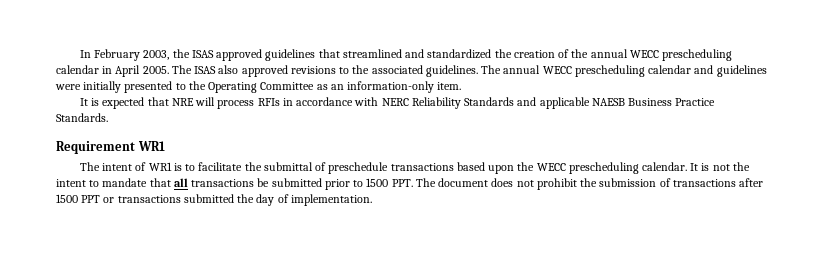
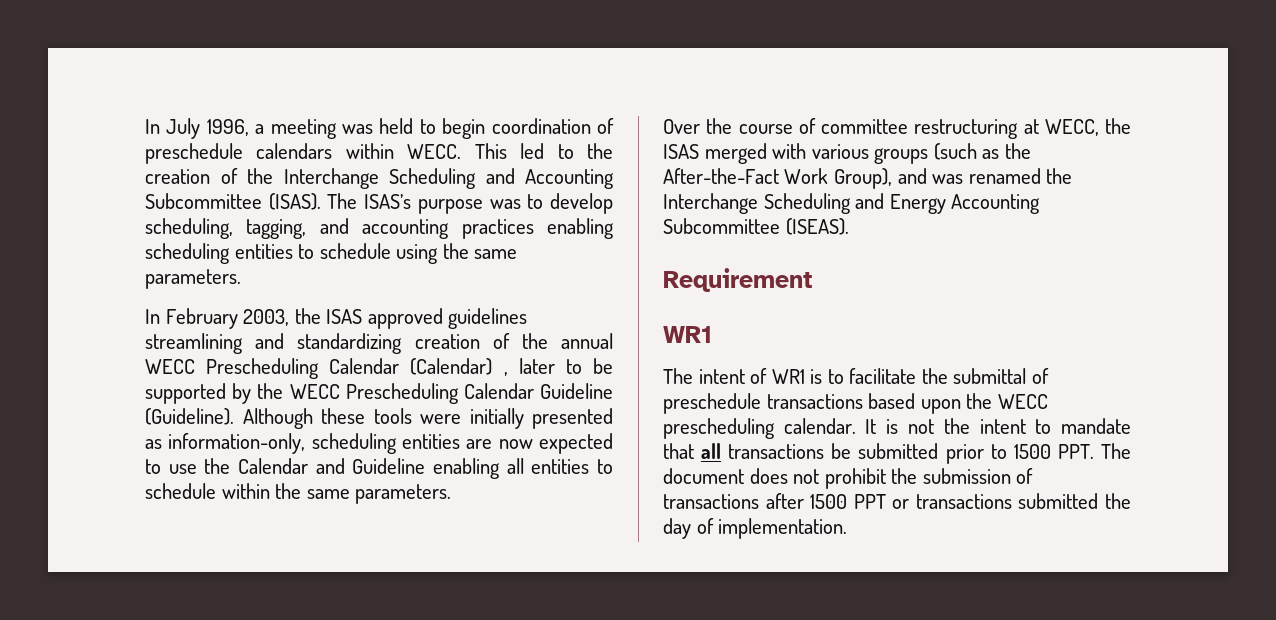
- In February 2003, the ISAS approved guidelines that streamlined and standardized the creation of the annual WECC prescheduling calendar in April 2005. The ISAS also approved revisions to the associated guidelines. The annual WECC prescheduling calendar and guidelines were initially presented to the Operating Committee as an information-only item.
- It is expected that NRE will process RFIs in accordance with NERC Reliability Standards and applicable NAESB Business Practice Standards.
+ In July 1996, a meeting was held to begin coordination of preschedule calendars within WECC. This led to the creation of the Interchange Scheduling and Accounting Subcommittee (ISAS). The ISAS’s purpose was to develop scheduling, tagging, and accounting practices enabling scheduling entities to schedule using the same parameters.
+ In February 2003, the ISAS approved guidelines streamlining and standardizing creation of the annual WECC Prescheduling Calendar (Calendar) , later to be supported by the WECC Prescheduling Calendar Guideline (Guideline). Although these tools were initially presented as information-only, scheduling entities are now expected to use the Calendar and Guideline enabling all entities to schedule within the same parameters.
+ Over the course of committee restructuring at WECC, the ISAS merged with various groups (such as the After-the-Fact Work Group), and was renamed the Interchange Scheduling and Energy Accounting Subcommittee (ISEAS).
- Requirement WR1
+ Requirement
+ WR1

